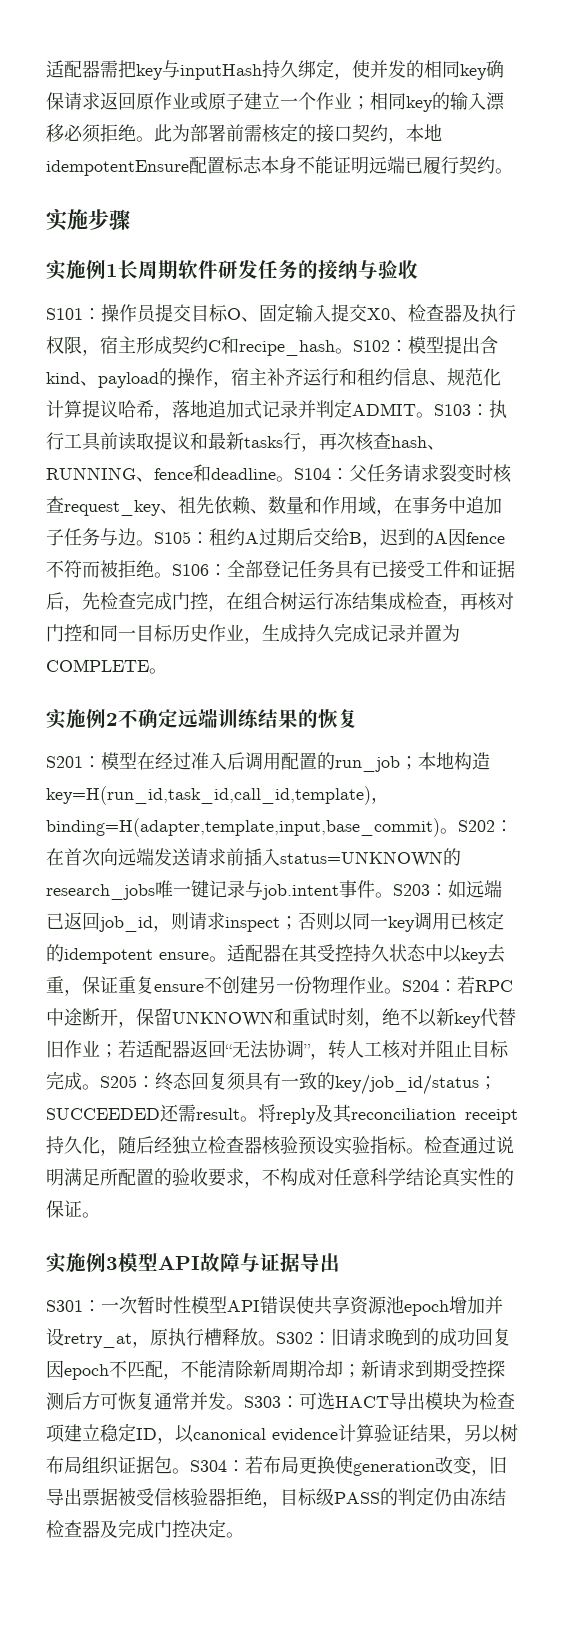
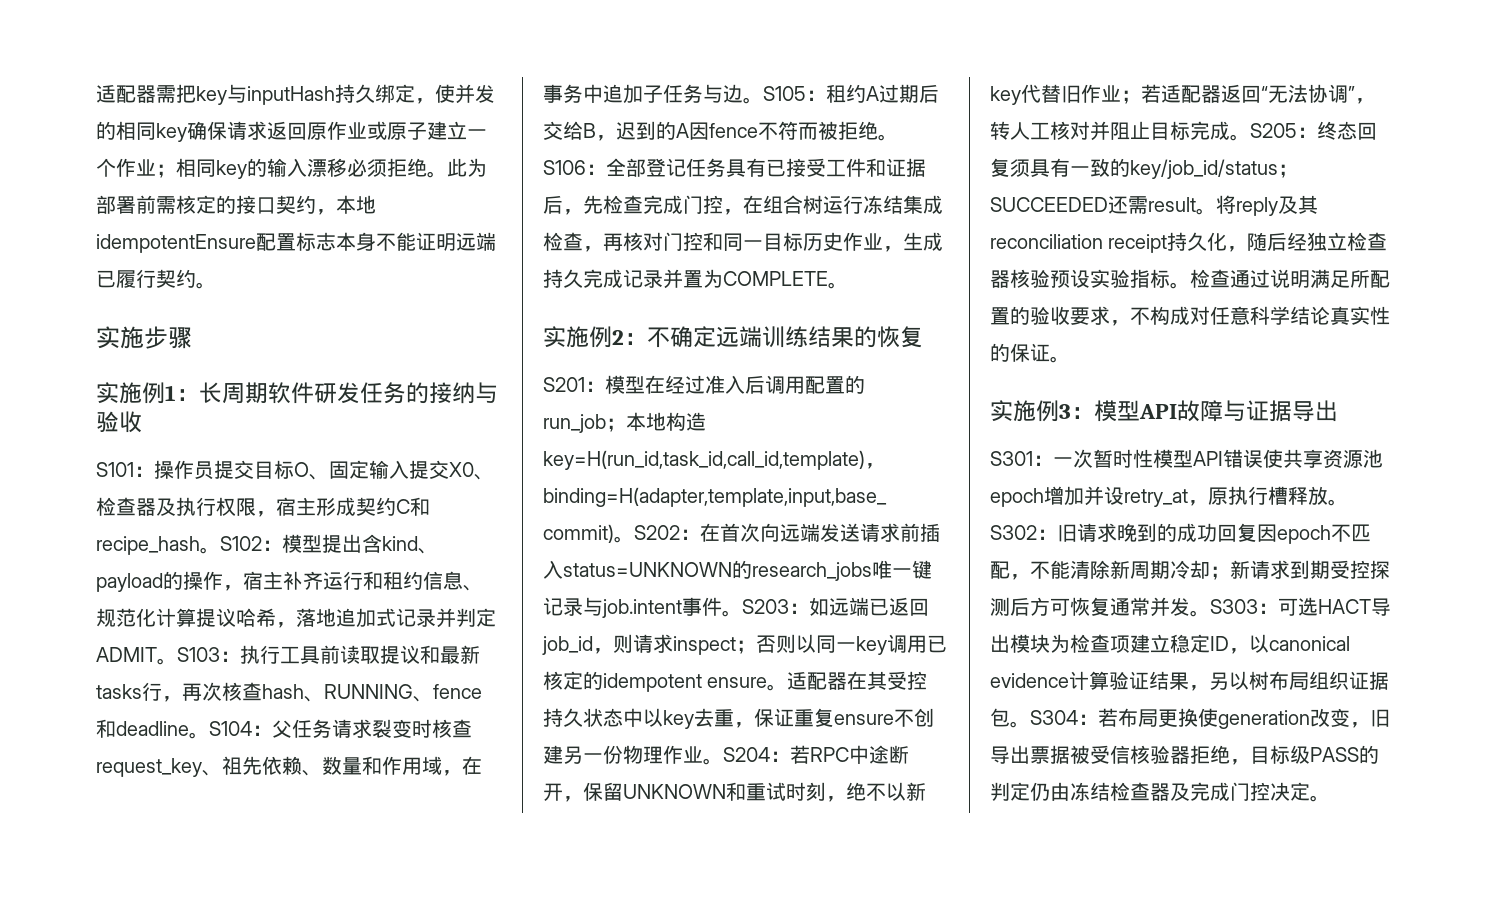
- 实施例1长周期软件研发任务的接纳与验收
+ 实施例1：长周期软件研发任务的接纳与验收
- 实施例2不确定远端训练结果的恢复
+ 实施例2：不确定远端训练结果的恢复
- 实施例3模型API故障与证据导出
+ 实施例3：模型API故障与证据导出

